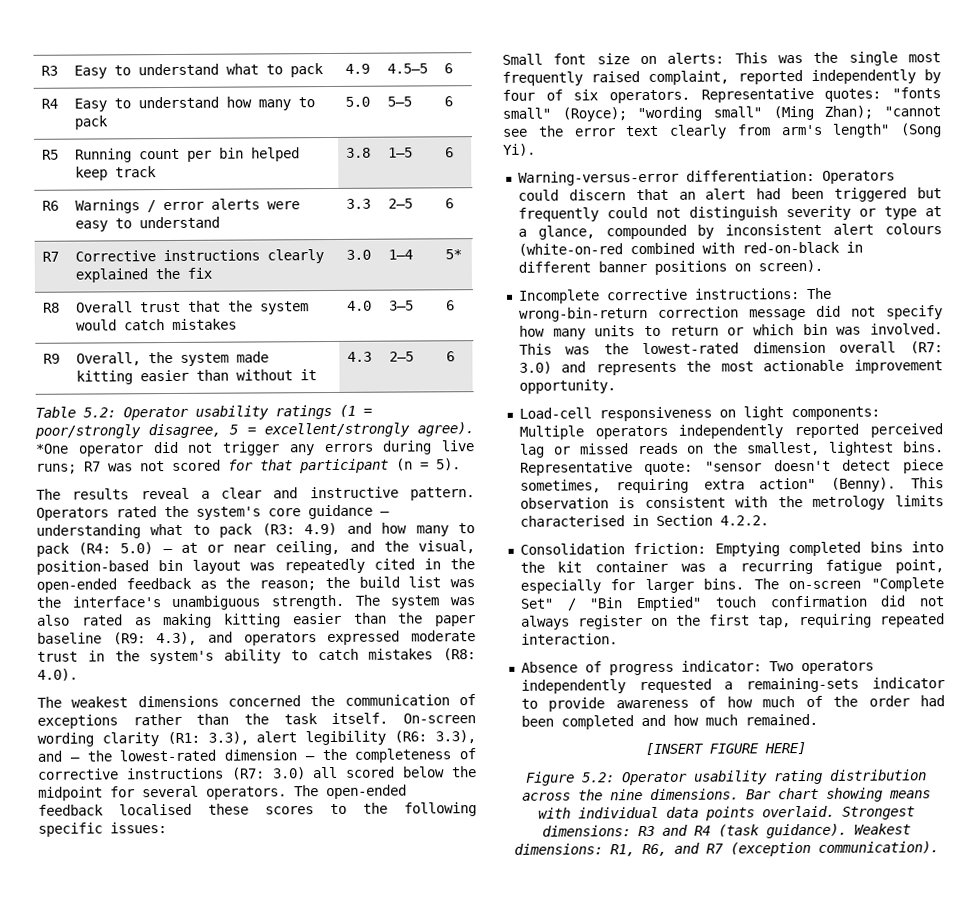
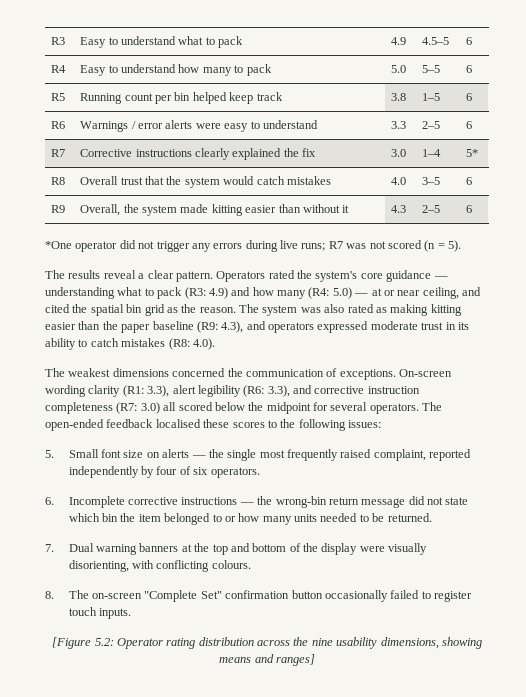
- Table 5.2: Operator usability ratings (1 = poor/strongly disagree, 5 = excellent/strongly agree). *One operator did not trigger any errors during live runs; R7 was not scored for that participant (n = 5).
+ *One operator did not trigger any errors during live runs; R7 was not scored (n = 5).
- The results reveal a clear and instructive pattern.
+ The results reveal a clear pattern.
- Operators rated the system's core guidance — understanding what to pack (R3: 4.9) and how many to pack (R4: 5.0) — at or near ceiling, and the visual, position-based bin layout was repeatedly cited in the open-ended feedback as the reason; the build list was the interface's unambiguous strength.
+ Operators rated the system's core guidance — understanding what to pack (R3: 4.9) and how many (R4: 5.0) — at or near ceiling, and cited the spatial bin grid as the reason.
- The system was also rated as making kitting easier than the paper baseline (R9: 4.3), and operators expressed moderate trust in the system's ability to catch mistakes (R8: 4.0).
+ The system was also rated as making kitting easier than the paper baseline (R9: 4.3), and operators expressed moderate trust in its ability to catch mistakes (R8: 4.0).
- The weakest dimensions concerned the communication of exceptions rather than the task itself.
+ The weakest dimensions concerned the communication of exceptions.
- On-screen wording clarity (R1: 3.3), alert legibility (R6: 3.3), and — the lowest-rated dimension — the completeness of corrective instructions (R7: 3.0) all scored below the midpoint for several operators.
+ On-screen wording clarity (R1: 3.3), alert legibility (R6: 3.3), and corrective instruction completeness (R7: 3.0) all scored below the midpoint for several operators.
- The open-ended feedback localised these scores to the following specific issues:
+ The open-ended feedback localised these scores to the following issues:
- Small font size on alerts: This was the single most frequently raised complaint, reported independently by four of six operators. Representative quotes: "fonts small" (Royce); "wording small" (Ming Zhan); "cannot see the error text clearly from arm's length" (Song Yi).
- Warning-versus-error differentiation: Operators could discern that an alert had been triggered but frequently could not distinguish severity or type at a glance, compounded by inconsistent alert colours (white-on-red combined with red-on-black in different banner positions on screen).
- Incomplete corrective instructions: The wrong-bin-return correction message did not specify how many units to return or which bin was involved. This was the lowest-rated dimension overall (R7: 3.0) and represents the most actionable improvement opportunity.
- Load-cell responsiveness on light components: Multiple operators independently reported perceived lag or missed reads on the smallest, lightest bins. Representative quote: "sensor doesn't detect piece sometimes, requiring extra action" (Benny). This observation is consistent with the metrology limits characterised in Section 4.2.2.
- Consolidation friction: Emptying completed bins into the kit container was a recurring fatigue point, especially for larger bins. The on-screen "Complete Set" / "Bin Emptied" touch confirmation did not always register on the first tap, requiring repeated interaction.
- Absence of progress indicator: Two operators independently requested a remaining-sets indicator to provide awareness of how much of the order had been completed and how much remained.
- [INSERT FIGURE HERE]
- Figure 5.2: Operator usability rating distribution across the nine dimensions. Bar chart showing means with individual data points overlaid. Strongest dimensions: R3 and R4 (task guidance). Weakest dimensions: R1, R6, and R7 (exception communication).
+ 5. Small font size on alerts — the single most frequently raised complaint, reported independently by four of six operators.
+ 6. Incomplete corrective instructions — the wrong-bin return message did not state which bin the item belonged to or how many units needed to be returned.
+ 7. Dual warning banners at the top and bottom of the display were visually disorienting, with conflicting colours.
+ 8. The on-screen "Complete Set" confirmation button occasionally failed to register touch inputs.
+ [Figure 5.2: Operator rating distribution across the nine usability dimensions, showing means and ranges]

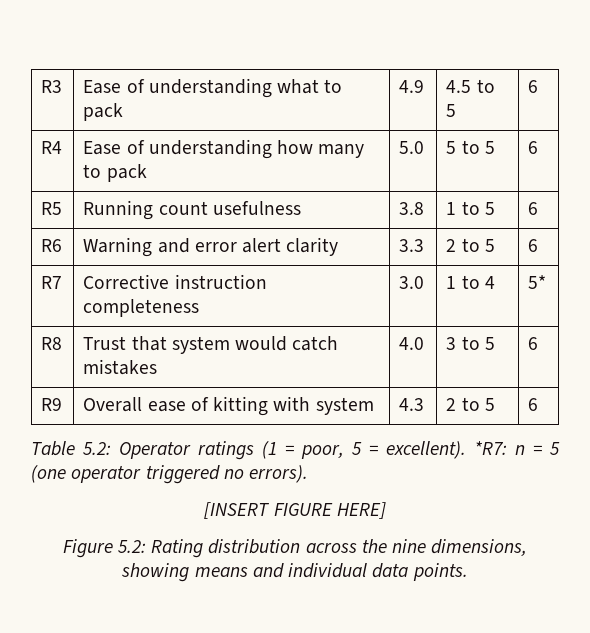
- R3 | Easy to understand what to pack | 4.9 | 4.5–5 | 6
+ R3 | Ease of understanding what to pack | 4.9 | 4.5 to 5 | 6
- R4 | Easy to understand how many to pack | 5.0 | 5–5 | 6
+ R4 | Ease of understanding how many to pack | 5.0 | 5 to 5 | 6
- R5 | Running count per bin helped keep track | 3.8 | 1–5 | 6
- R6 | Warnings / error alerts were easy to understand | 3.3 | 2–5 | 6
- R7 | Corrective instructions clearly explained the fix | 3.0 | 1–4 | 5*
- R8 | Overall trust that the system would catch mistakes | 4.0 | 3–5 | 6
+ R5 | Running count usefulness | 3.8 | 1 to 5 | 6
+ R6 | Warning and error alert clarity | 3.3 | 2 to 5 | 6
+ R7 | Corrective instruction completeness | 3.0 | 1 to 4 | 5*
+ R8 | Trust that system would catch mistakes | 4.0 | 3 to 5 | 6
- R9 | Overall, the system made kitting easier than without it | 4.3 | 2–5 | 6
- *One operator did not trigger any errors during live runs; R7 was not scored (n = 5).
- The results reveal a clear pattern. Operators rated the system's core guidance — understanding what to pack (R3: 4.9) and how many (R4: 5.0) — at or near ceiling, and cited the spatial bin grid as the reason. The system was also rated as making kitting easier than the paper baseline (R9: 4.3), and operators expressed moderate trust in its ability to catch mistakes (R8: 4.0).
- The weakest dimensions concerned the communication of exceptions. On-screen wording clarity (R1: 3.3), alert legibility (R6: 3.3), and corrective instruction completeness (R7: 3.0) all scored below the midpoint for several operators. The open-ended feedback localised these scores to the following issues:
- 5. Small font size on alerts — the single most frequently raised complaint, reported independently by four of six operators.
- 6. Incomplete corrective instructions — the wrong-bin return message did not state which bin the item belonged to or how many units needed to be returned.
- 7. Dual warning banners at the top and bottom of the display were visually disorienting, with conflicting colours.
- 8. The on-screen "Complete Set" confirmation button occasionally failed to register touch inputs.
- [Figure 5.2: Operator rating distribution across the nine usability dimensions, showing means and ranges]
+ R9 | Overall ease of kitting with system | 4.3 | 2 to 5 | 6
+ Table 5.2: Operator ratings (1 = poor, 5 = excellent). *R7: n = 5 (one operator triggered no errors).
+ [INSERT FIGURE HERE]
+ Figure 5.2: Rating distribution across the nine dimensions, showing means and individual data points.

